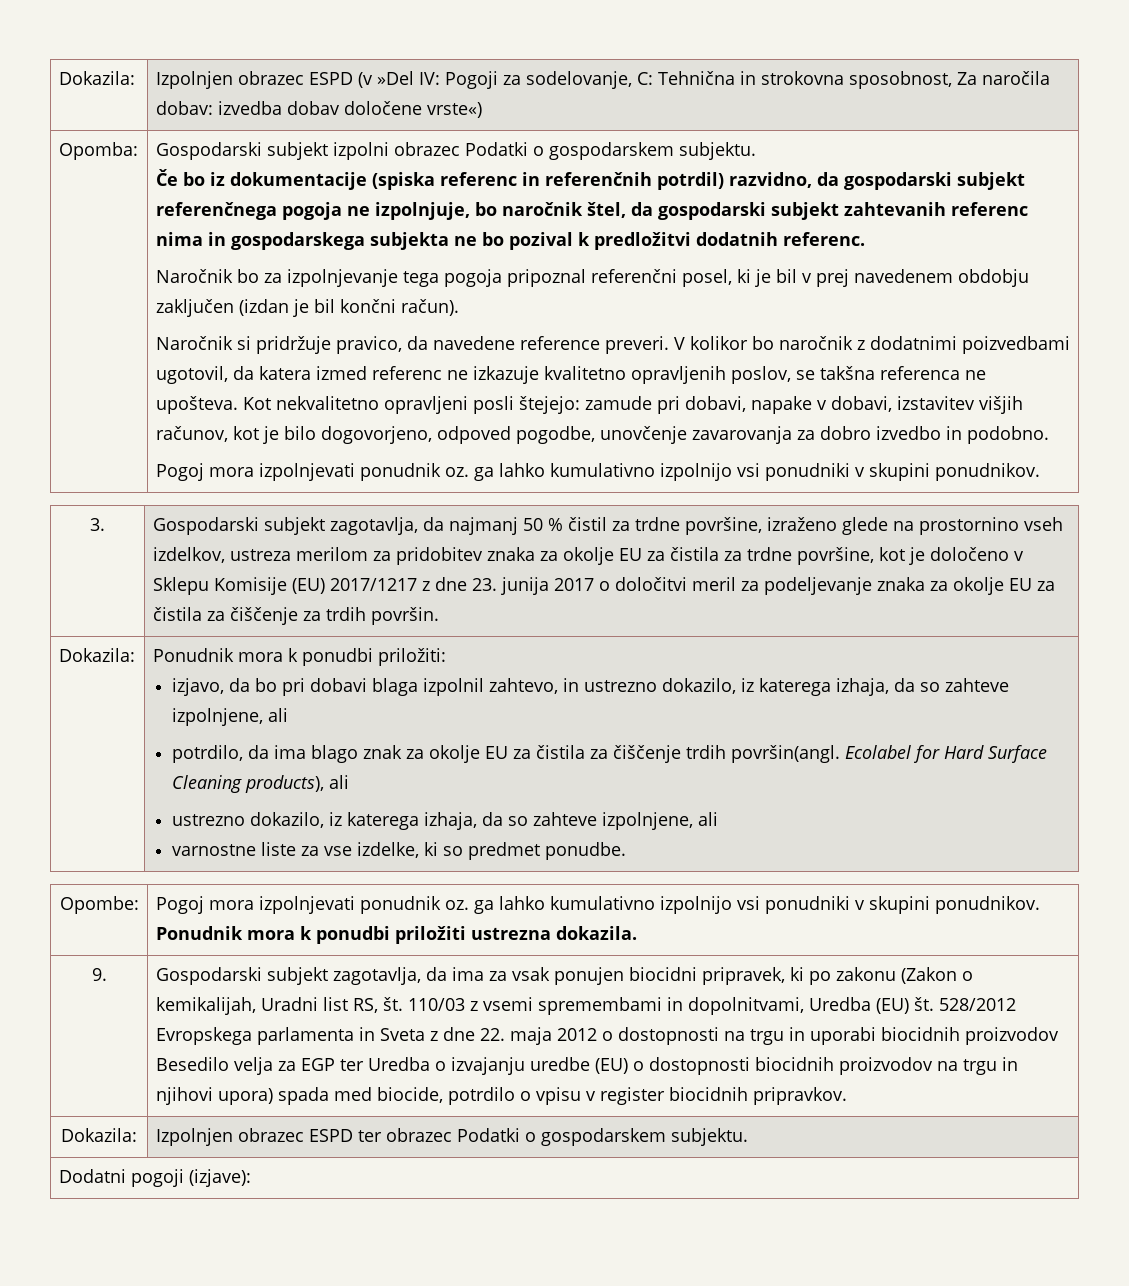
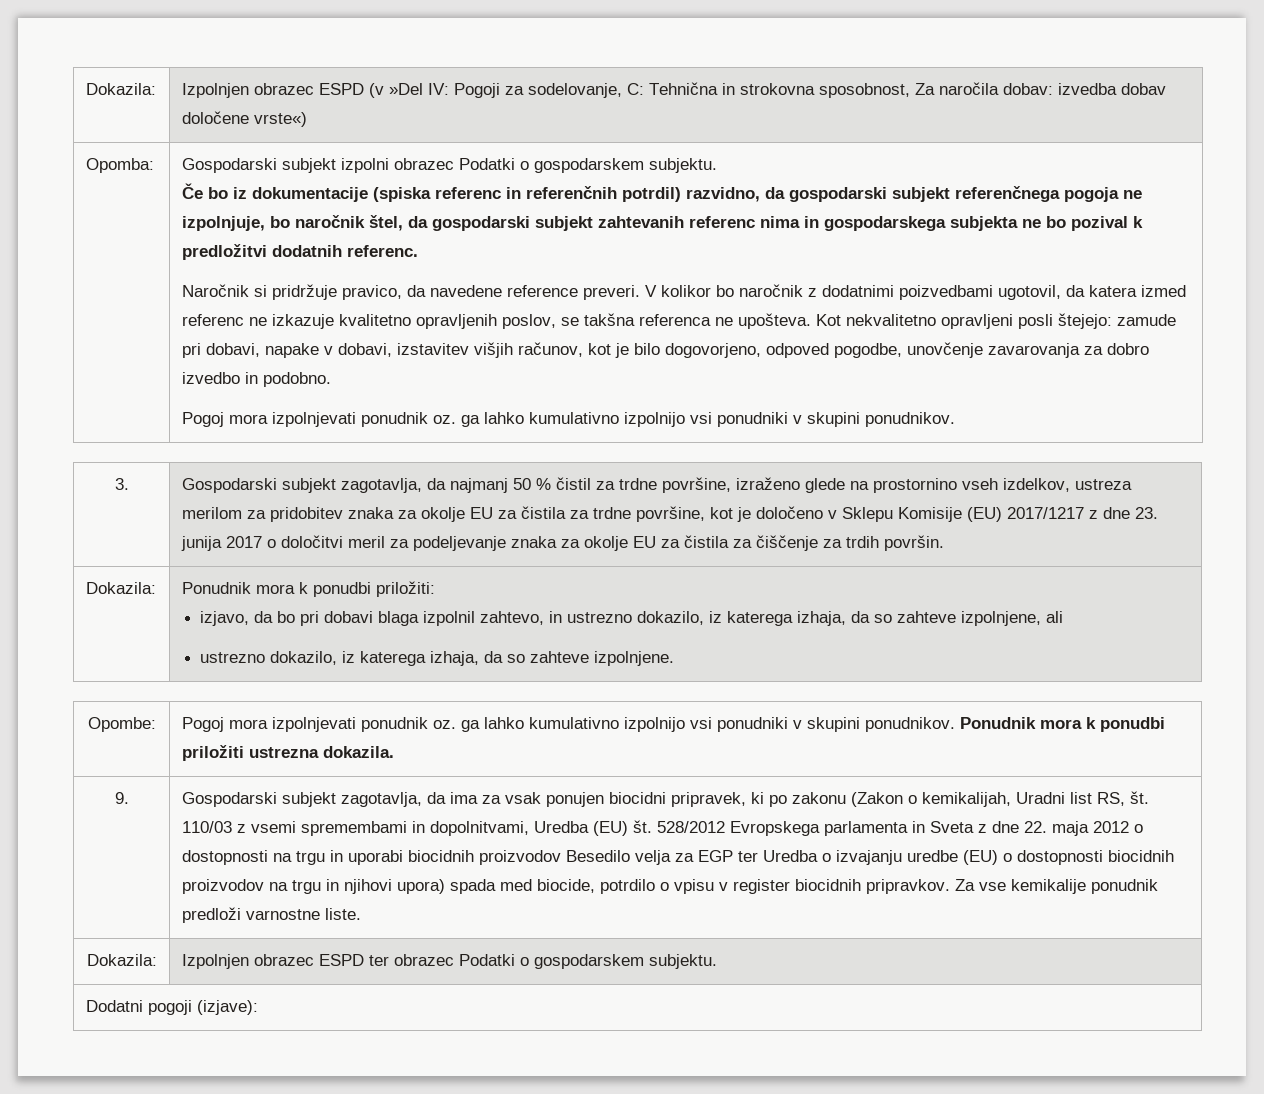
- Naročnik bo za izpolnjevanje tega pogoja pripoznal referenčni posel, ki je bil v prej navedenem obdobju zaključen (izdan je bil končni račun).
- potrdilo, da ima blago znak za okolje EU za čistila za čiščenje trdih površin(angl. Ecolabel for Hard Surface Cleaning products), ali
- ustrezno dokazilo, iz katerega izhaja, da so zahteve izpolnjene, ali
- varnostne liste za vse izdelke, ki so predmet ponudbe.
+ ustrezno dokazilo, iz katerega izhaja, da so zahteve izpolnjene.
+ Za vse kemikalije ponudnik predloži varnostne liste.

